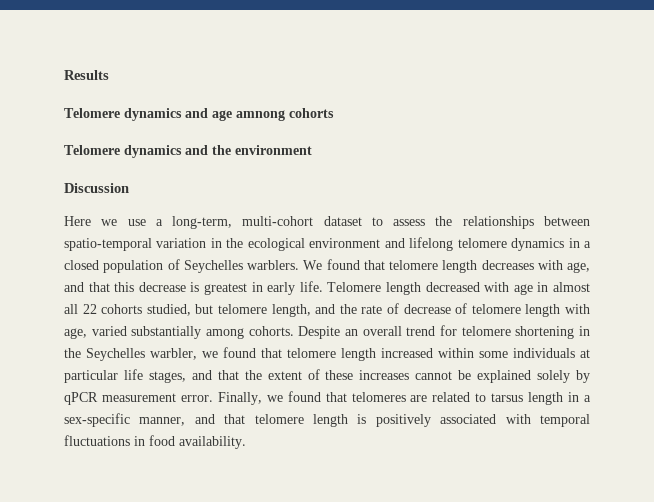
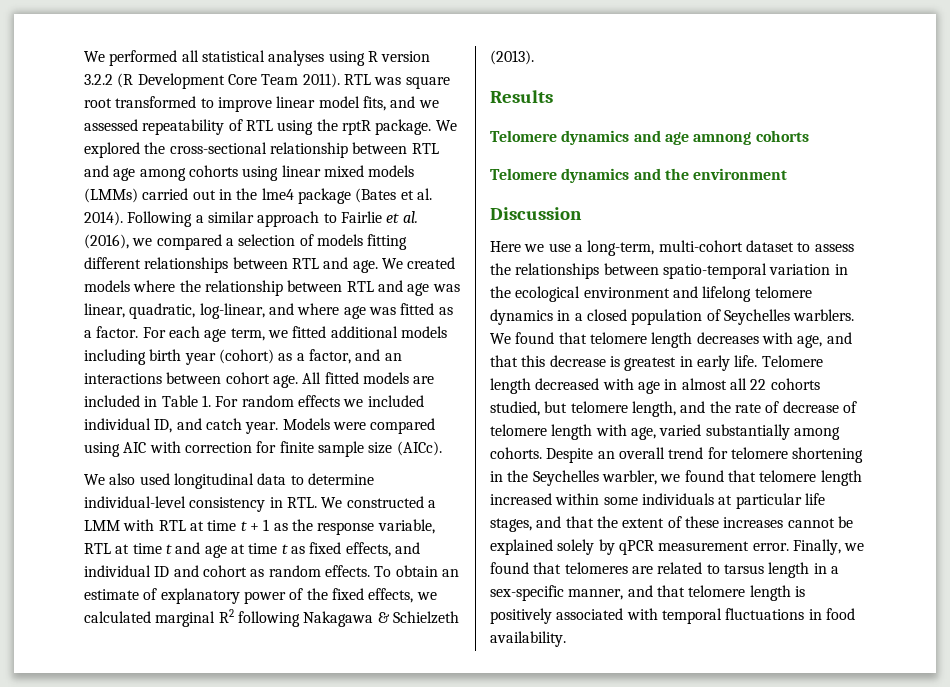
+ We performed all statistical analyses using R version 3.2.2 (R Development Core Team 2011). RTL was square root transformed to improve linear model fits, and we assessed repeatability of RTL using the rptR package. We explored the cross-sectional relationship between RTL and age among cohorts using linear mixed models (LMMs) carried out in the lme4 package (Bates et al. 2014). Following a similar approach to Fairlie et al. (2016), we compared a selection of models fitting different relationships between RTL and age. We created models where the relationship between RTL and age was linear, quadratic, log-linear, and where age was fitted as a factor. For each age term, we fitted additional models including birth year (cohort) as a factor, and an interactions between cohort age. All fitted models are included in Table 1. For random effects we included individual ID, and catch year. Models were compared using AIC with correction for finite sample size (AICc).
+ We also used longitudinal data to determine individual-level consistency in RTL. We constructed a LMM with RTL at time t + 1 as the response variable, RTL at time t and age at time t as fixed effects, and individual ID and cohort as random effects. To obtain an estimate of explanatory power of the fixed effects, we calculated marginal R2 following Nakagawa & Schielzeth (2013).

